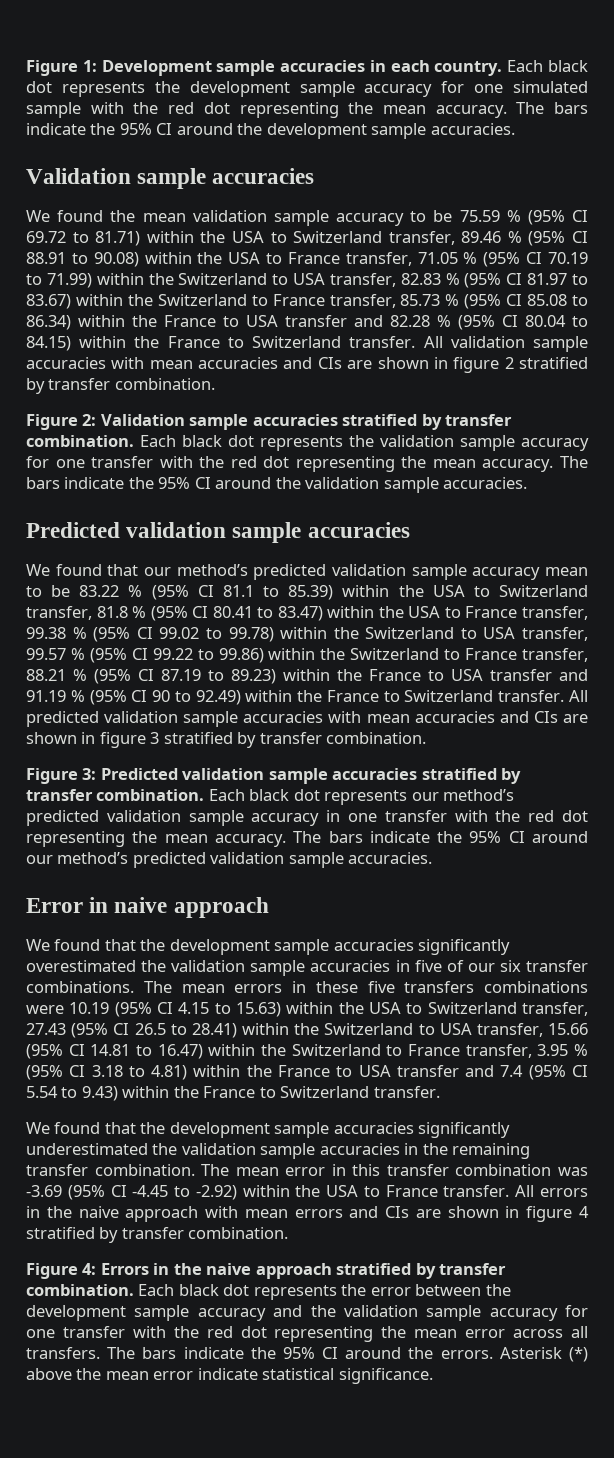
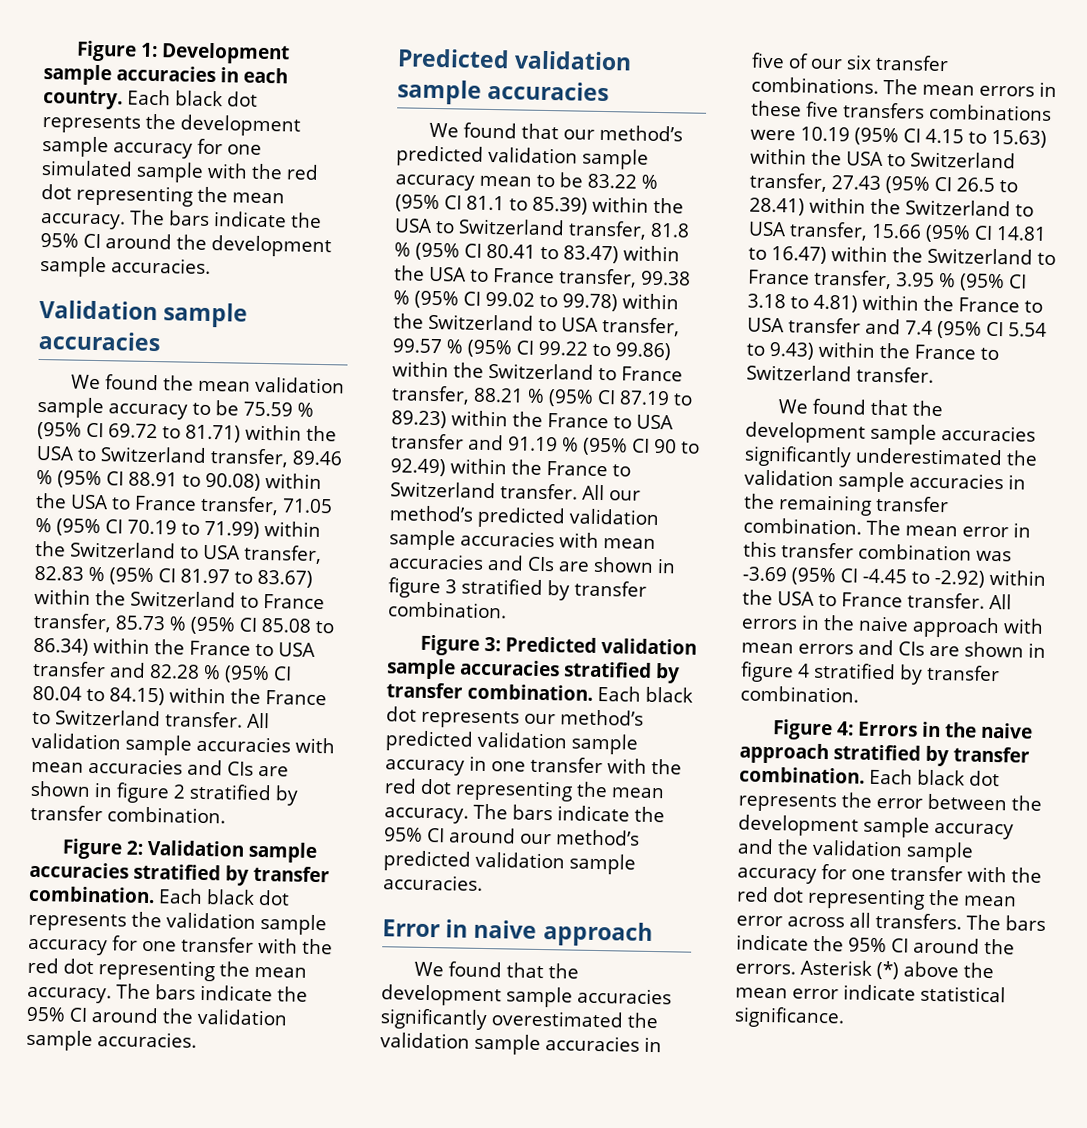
- All predicted validation sample accuracies with mean accuracies and CIs are shown in figure 3 stratified by transfer combination.
+ All our method’s predicted validation sample accuracies with mean accuracies and CIs are shown in figure 3 stratified by transfer combination.

